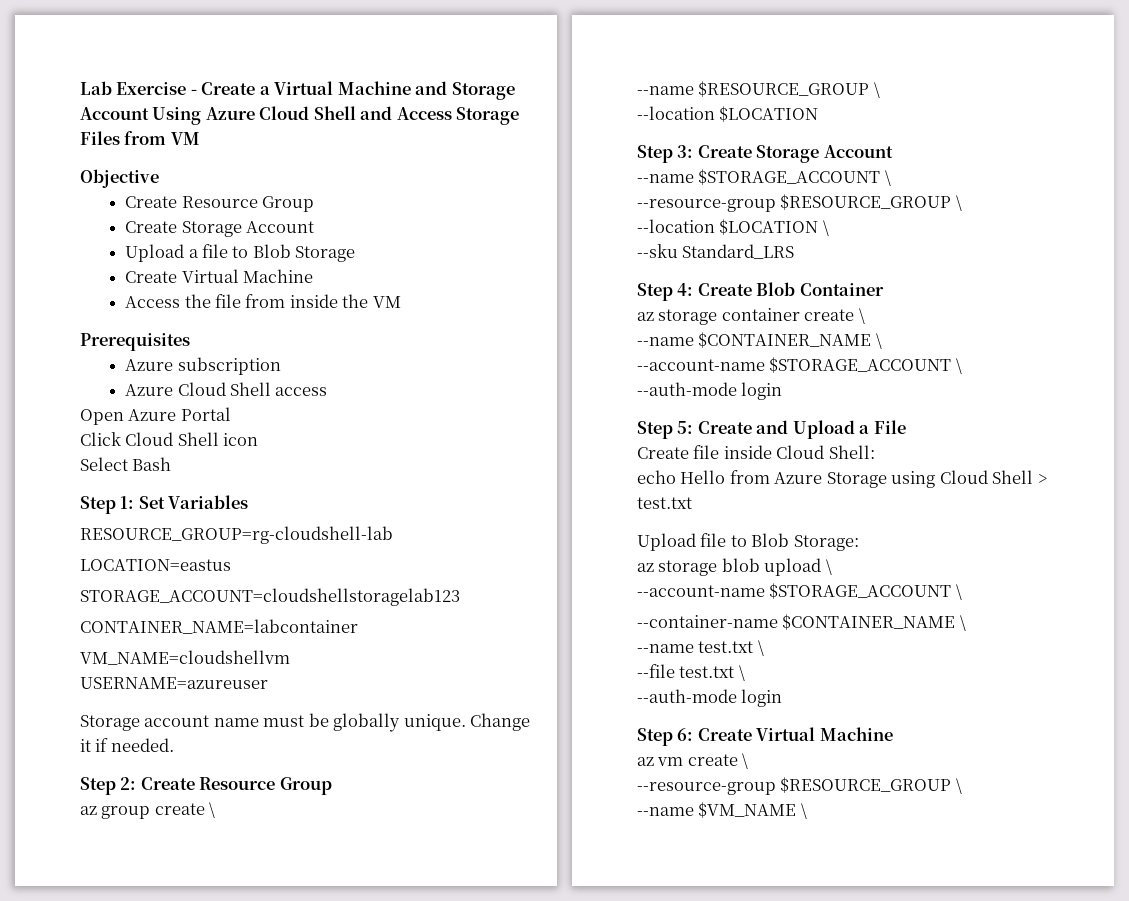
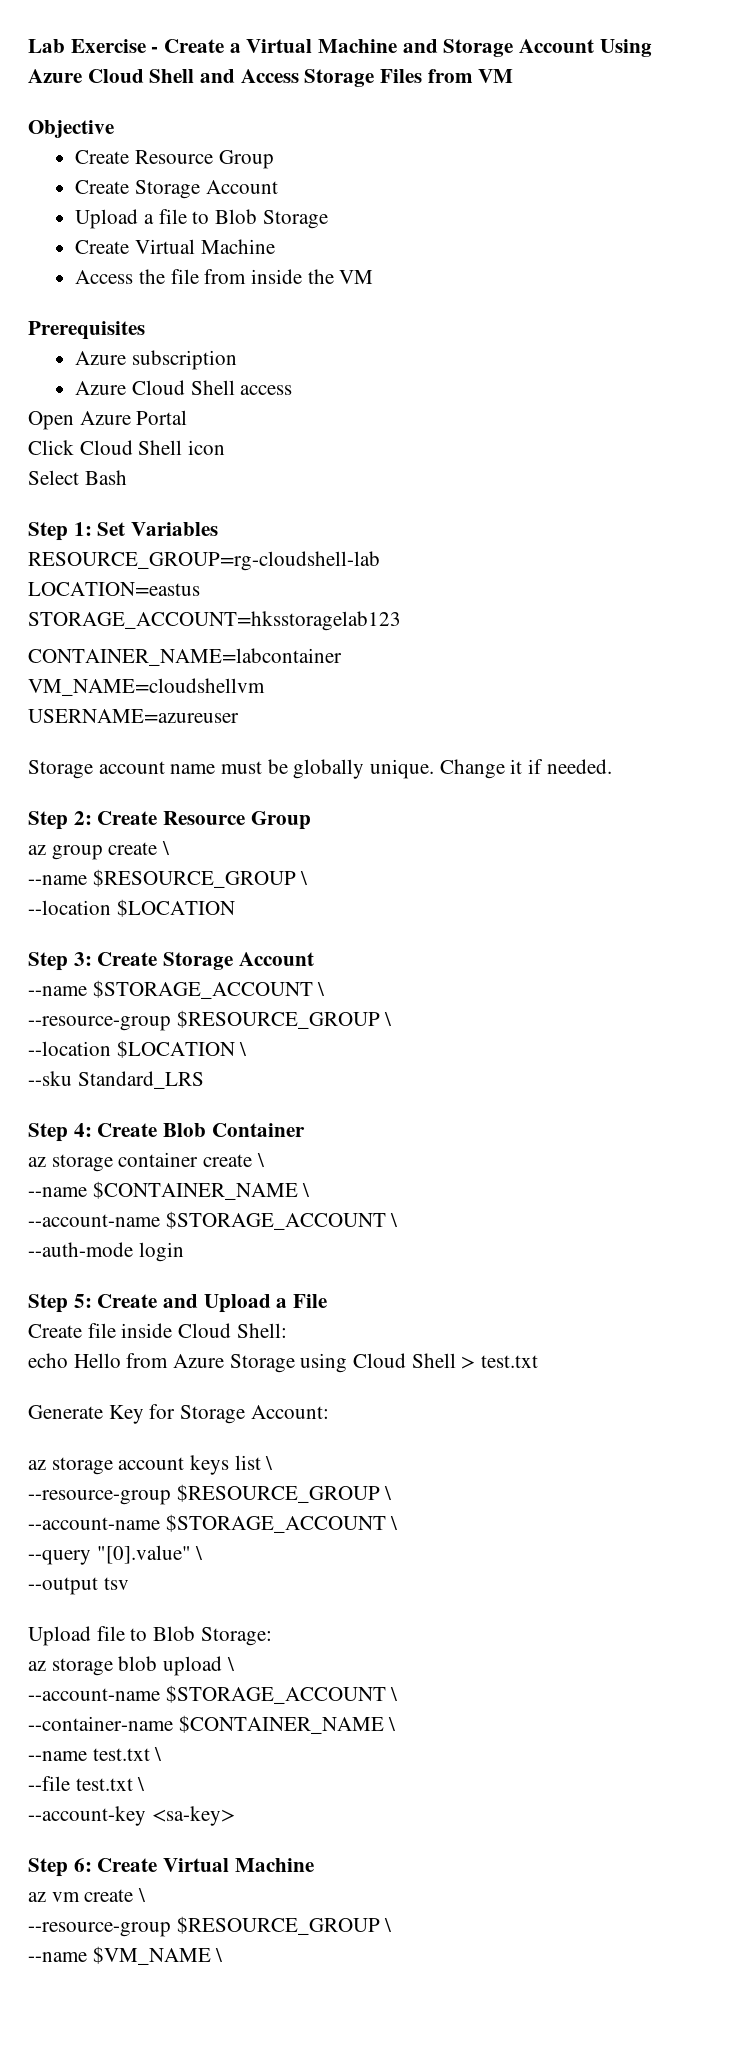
- STORAGE_ACCOUNT=cloudshellstoragelab123
+ STORAGE_ACCOUNT=hksstoragelab123
+ Generate Key for Storage Account:
+ az storage account keys list \
+ --resource-group $RESOURCE_GROUP \
+ --account-name $STORAGE_ACCOUNT \
+ --query "[0].value" \
+ --output tsv
  --file test.txt \
- --auth-mode login
+ --account-key <sa-key>

